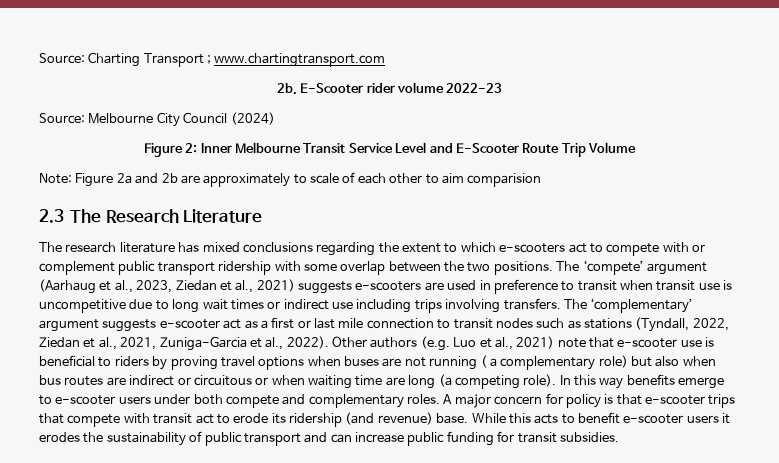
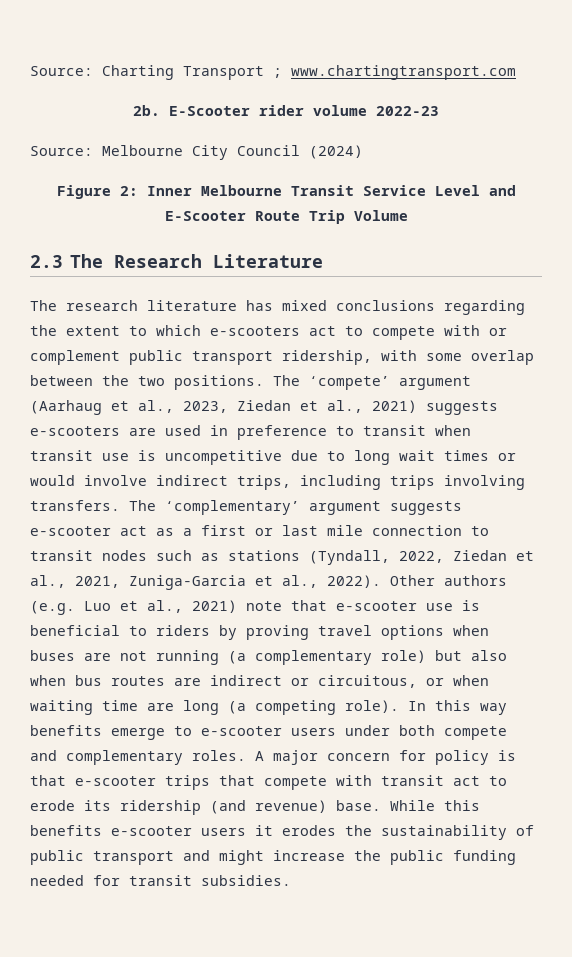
- Note: Figure 2a and 2b are approximately to scale of each other to aim comparision
- The research literature has mixed conclusions regarding the extent to which e-scooters act to compete with or complement public transport ridership with some overlap between the two positions.
+ The research literature has mixed conclusions regarding the extent to which e-scooters act to compete with or complement public transport ridership, with some overlap between the two positions.
- The ‘compete’ argument (Aarhaug et al., 2023, Ziedan et al., 2021) suggests e-scooters are used in preference to transit when transit use is uncompetitive due to long wait times or indirect use including trips involving transfers.
+ The ‘compete’ argument (Aarhaug et al., 2023, Ziedan et al., 2021) suggests e-scooters are used in preference to transit when transit use is uncompetitive due to long wait times or would involve indirect trips, including trips involving transfers.
- Other authors (e.g. Luo et al., 2021) note that e-scooter use is beneficial to riders by proving travel options when buses are not running ( a complementary role) but also when bus routes are indirect or circuitous or when waiting time are long (a competing role).
+ Other authors (e.g. Luo et al., 2021) note that e-scooter use is beneficial to riders by proving travel options when buses are not running (a complementary role) but also when bus routes are indirect or circuitous, or when waiting time are long (a competing role).
- While this acts to benefit e-scooter users it erodes the sustainability of public transport and can increase public funding for transit subsidies.
+ While this benefits e-scooter users it erodes the sustainability of public transport and might increase the public funding needed for transit subsidies.

